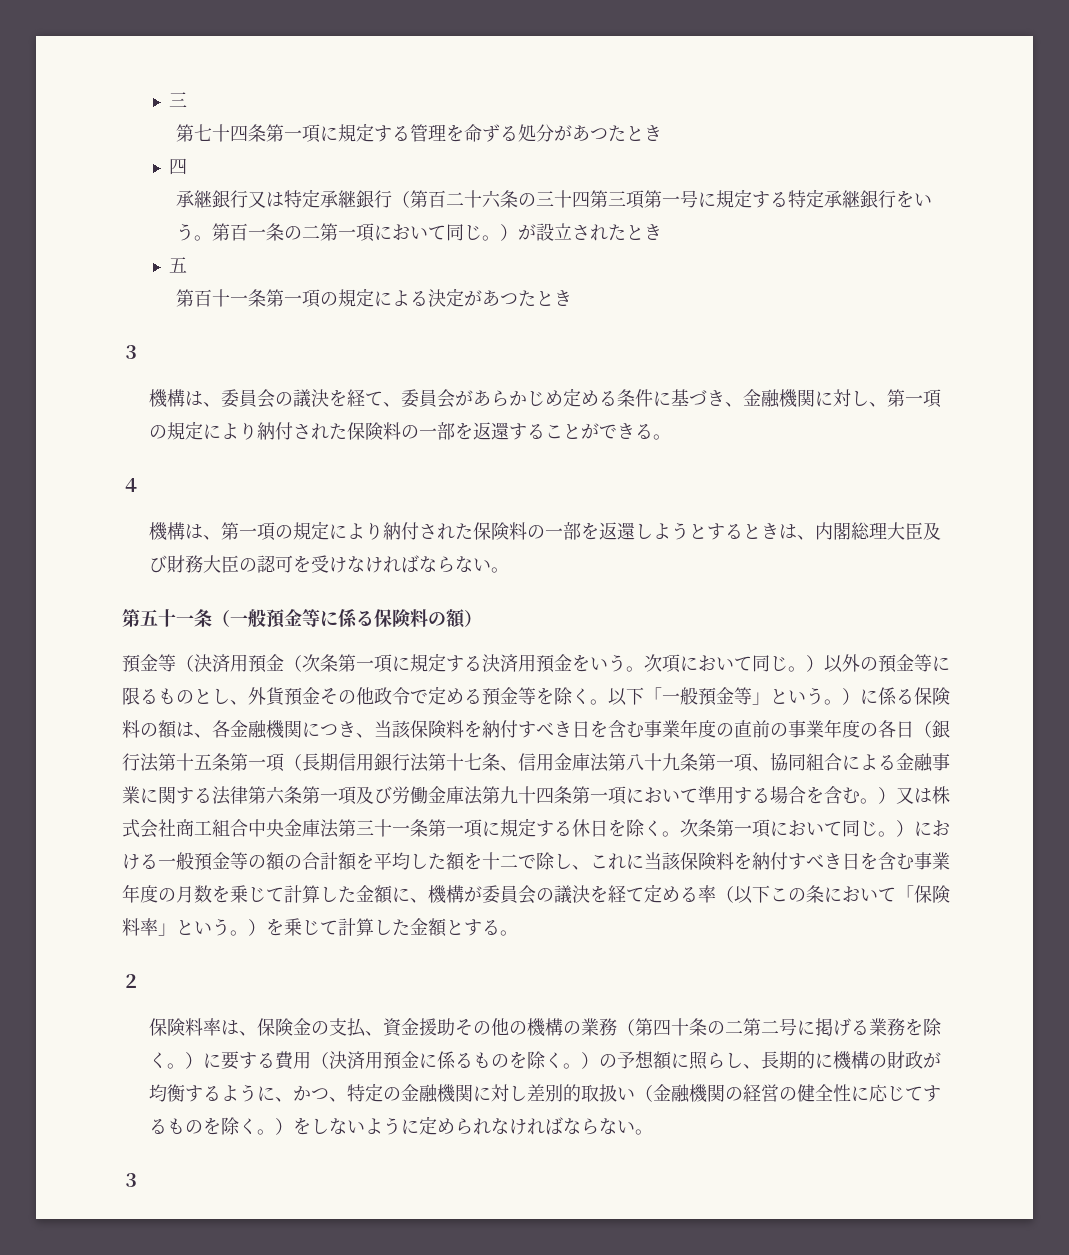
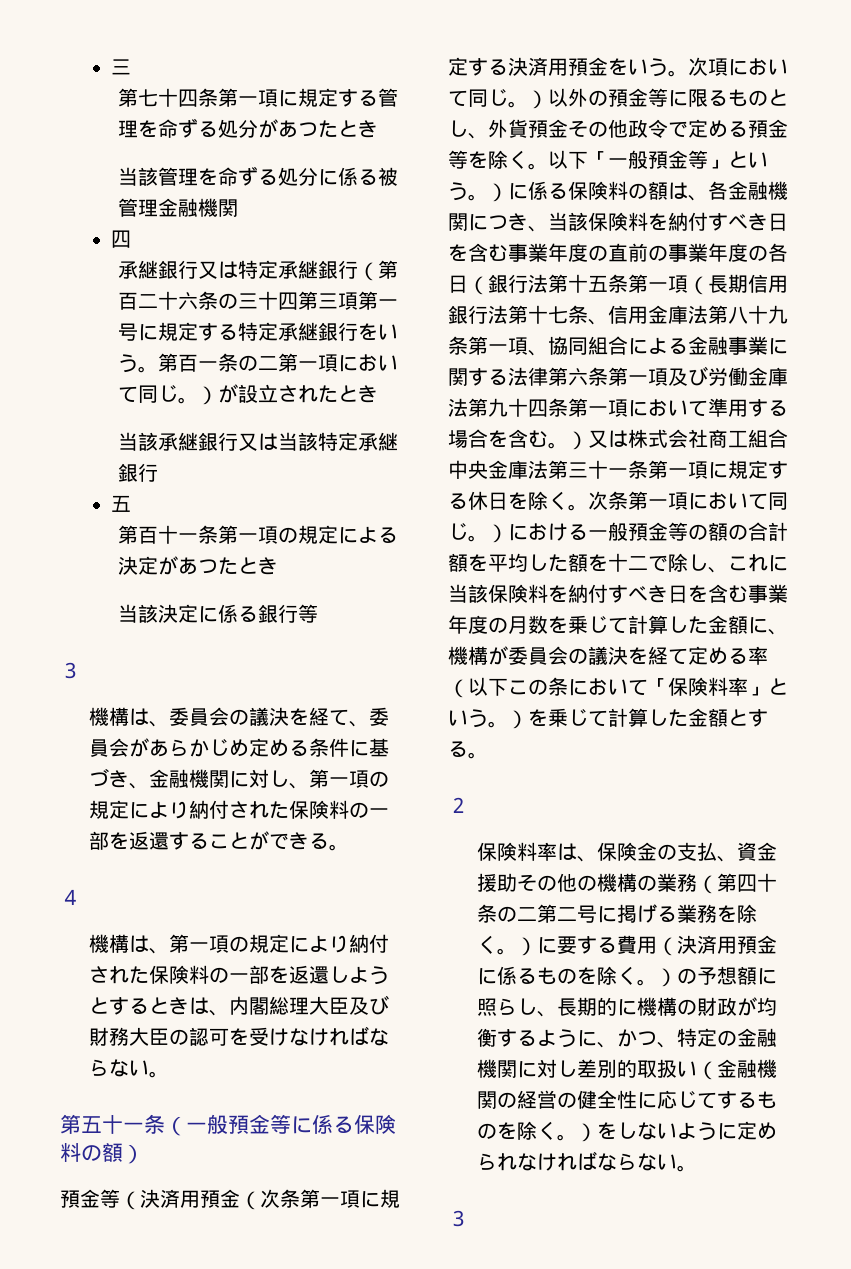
+ 当該管理を命ずる処分に係る被管理金融機関
+ 当該承継銀行又は当該特定承継銀行
+ 当該決定に係る銀行等

